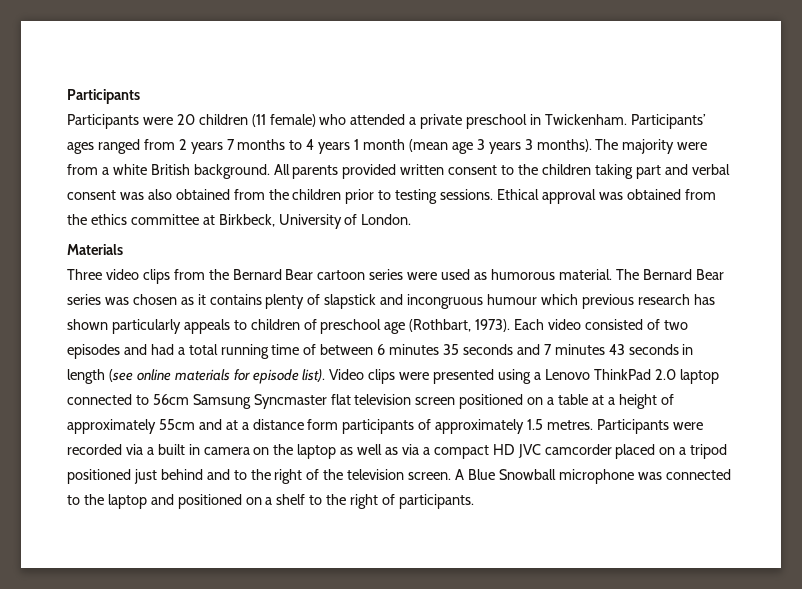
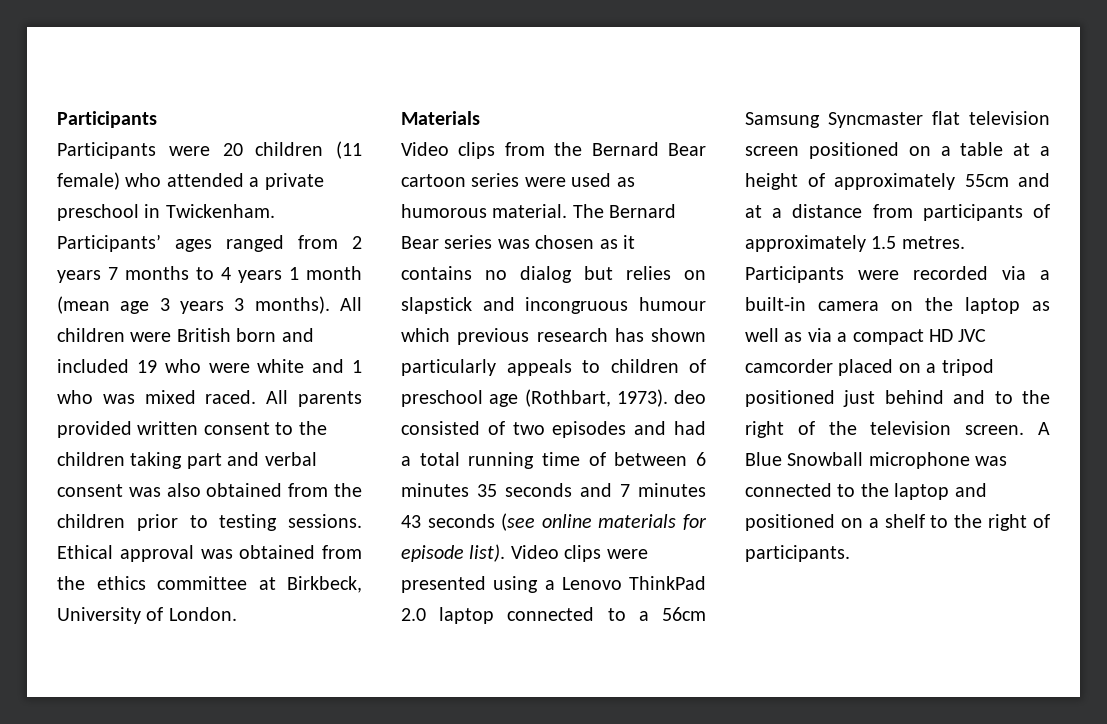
- The majority were from a white British background.
+ All children were British born and included 19 who were white and 1 who was mixed raced.
- Three video clips from the Bernard Bear cartoon series were used as humorous material.
+ Video clips from the Bernard Bear cartoon series were used as humorous material.
- The Bernard Bear series was chosen as it contains plenty of slapstick and incongruous humour which previous research has shown particularly appeals to children of preschool age (Rothbart, 1973). Each video consisted of two episodes and had a total running time of between 6 minutes 35 seconds and 7 minutes 43 seconds in length (see online materials for episode list).
+ The Bernard Bear series was chosen as it contains no dialog but relies on slapstick and incongruous humour which previous research has shown particularly appeals to children of preschool age (Rothbart, 1973). deo consisted of two episodes and had a total running time of between 6 minutes 35 seconds and 7 minutes 43 seconds (see online materials for episode list).
- Video clips were presented using a Lenovo ThinkPad 2.0 laptop connected to 56cm Samsung Syncmaster flat television screen positioned on a table at a height of approximately 55cm and at a distance form participants of approximately 1.5 metres.
+ Video clips were presented using a Lenovo ThinkPad 2.0 laptop connected to a 56cm Samsung Syncmaster flat television screen positioned on a table at a height of approximately 55cm and at a distance from participants of approximately 1.5 metres.
- Participants were recorded via a built in camera on the laptop as well as via a compact HD JVC camcorder placed on a tripod positioned just behind and to the right of the television screen.
+ Participants were recorded via a built-in camera on the laptop as well as via a compact HD JVC camcorder placed on a tripod positioned just behind and to the right of the television screen.

